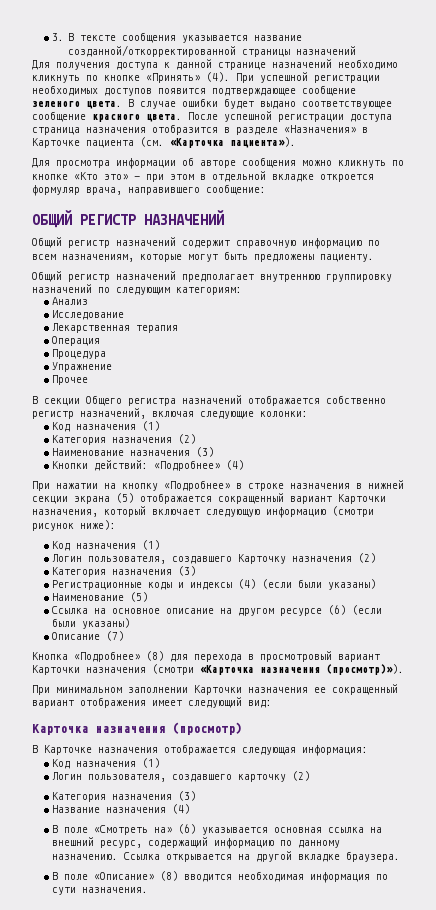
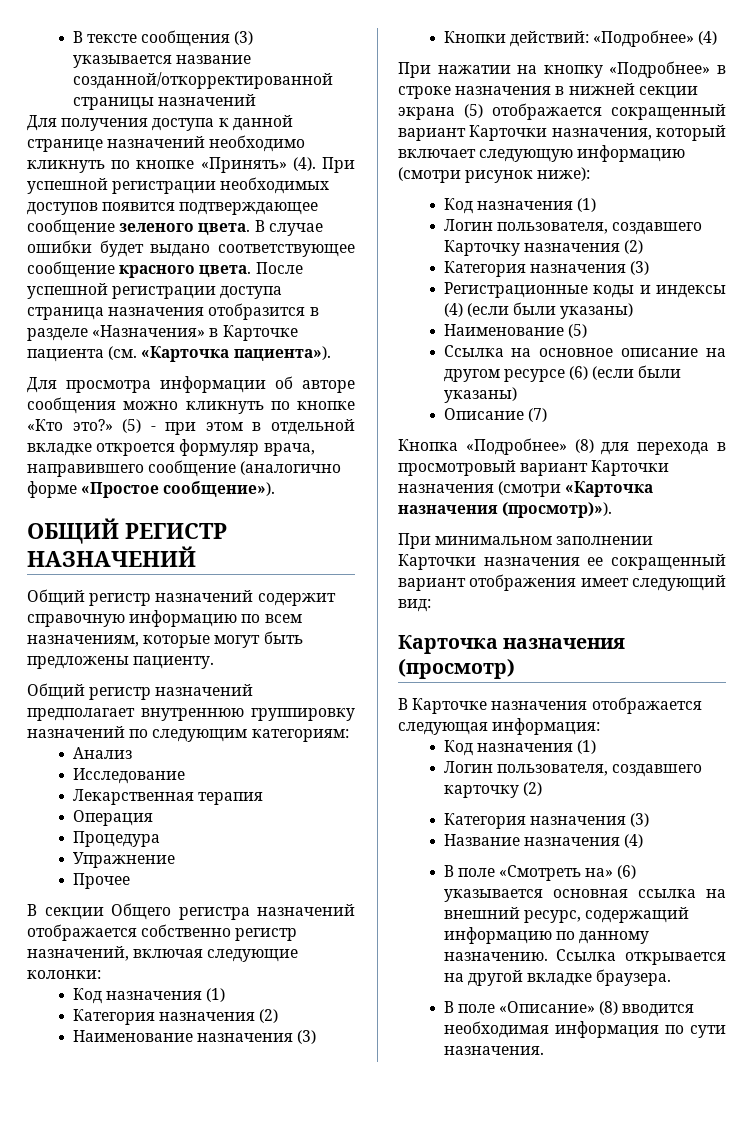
- 3. В тексте сообщения указывается название созданной/откорректированной страницы назначений
+ В тексте сообщения (3) указывается название созданной/откорректированной страницы назначений
- Для просмотра информации об авторе сообщения можно кликнуть по кнопке «Кто это» - при этом в отдельной вкладке откроется формуляр врача, направившего сообщение:
+ Для просмотра информации об авторе сообщения можно кликнуть по кнопке «Кто это?» (5) - при этом в отдельной вкладке откроется формуляр врача, направившего сообщение (аналогично форме «Простое сообщение»).

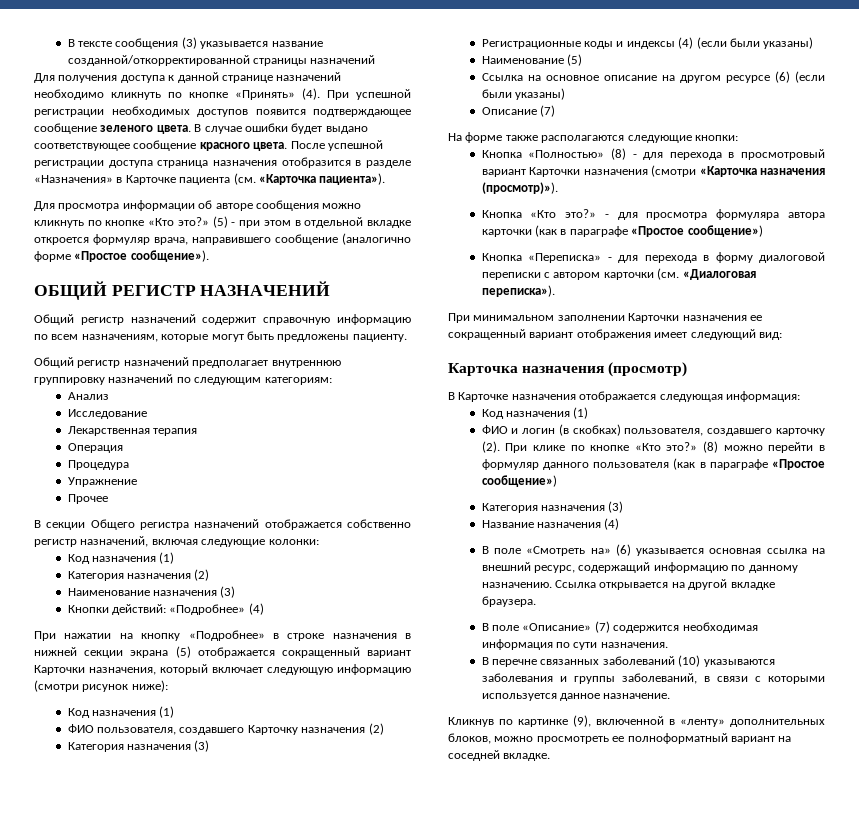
- Логин пользователя, создавшего Карточку назначения (2)
+ ФИО пользователя, создавшего Карточку назначения (2)
- Кнопка «Подробнее» (8) для перехода в просмотровый вариант Карточки назначения (смотри «Карточка назначения (просмотр)»).
+ На форме также располагаются следующие кнопки:
+ Кнопка «Полностью» (8) - для перехода в просмотровый вариант Карточки назначения (смотри «Карточка назначения (просмотр)»).
+ Кнопка «Кто это?» - для просмотра формуляра автора карточки (как в параграфе «Простое сообщение»)
+ Кнопка «Переписка» - для перехода в форму диалоговой переписки с автором карточки (см. «Диалоговая переписка»).
- Логин пользователя, создавшего карточку (2)
+ ФИО и логин (в скобках) пользователя, создавшего карточку (2). При клике по кнопке «Кто это?» (8) можно перейти в формуляр данного пользователя (как в параграфе «Простое сообщение»)
- В поле «Описание» (8) вводится необходимая информация по сути назначения.
+ В поле «Описание» (7) содержится необходимая информация по сути назначения.
+ В перечне связанных заболеваний (10) указываются заболевания и группы заболеваний, в связи с которыми используется данное назначение.
+ Кликнув по картинке (9), включенной в «ленту» дополнительных блоков, можно просмотреть ее полноформатный вариант на соседней вкладке.

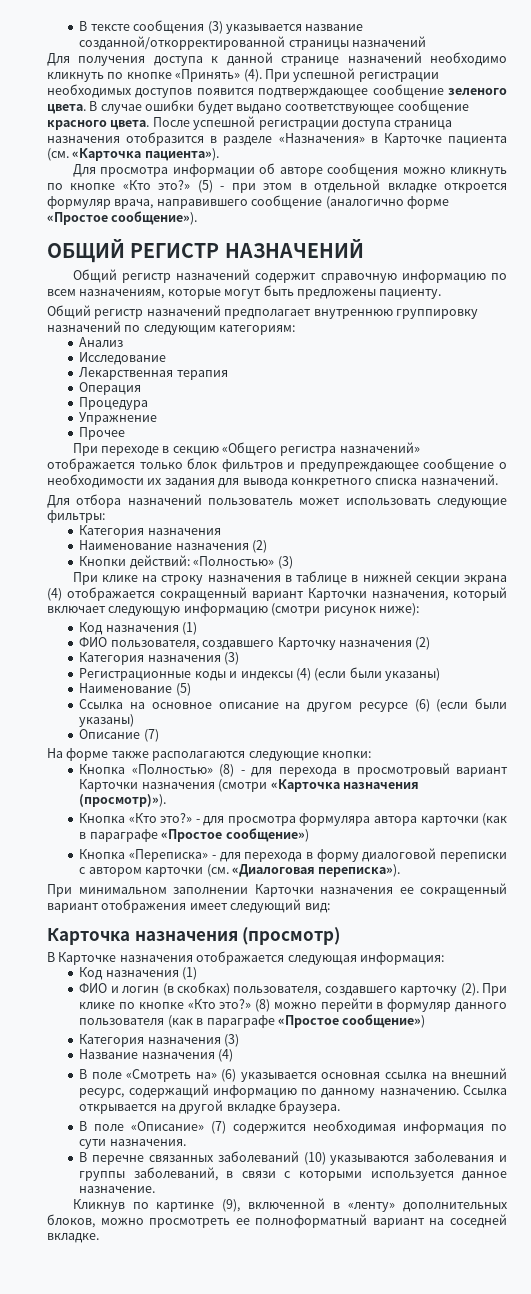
- В секции Общего регистра назначений отображается собственно регистр назначений, включая следующие колонки:
- Код назначения (1)
- Категория назначения (2)
+ При переходе в секцию «Общего регистра назначений» отображается только блок фильтров и предупреждающее сообщение о необходимости их задания для вывода конкретного списка назначений.
+ Для отбора назначений пользователь может использовать следующие фильтры:
+ Категория назначения
- Наименование назначения (3)
+ Наименование назначения (2)
- Кнопки действий: «Подробнее» (4)
- При нажатии на кнопку «Подробнее» в строке назначения в нижней секции экрана (5) отображается сокращенный вариант Карточки назначения, который включает следующую информацию (смотри рисунок ниже):
+ Кнопки действий: «Полностью» (3)
+ При клике на строку назначения в таблице в нижней секции экрана (4) отображается сокращенный вариант Карточки назначения, который включает следующую информацию (смотри рисунок ниже):

